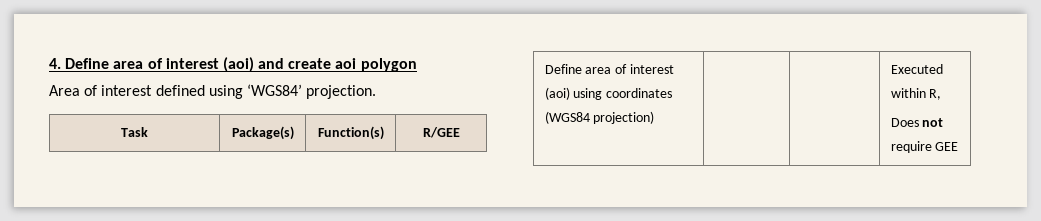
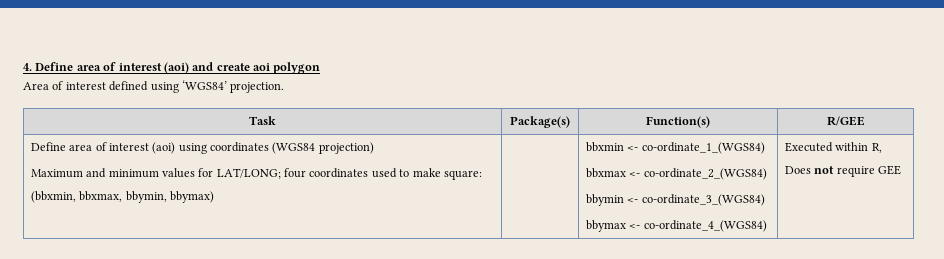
+ Maximum and minimum values for LAT/LONG; four coordinates used to make square:
+ (bbxmin, bbxmax, bbymin, bbymax) | | bbxmin <- co-ordinate_1_(WGS84)
+ bbxmax <- co-ordinate_2_(WGS84)
+ bbymin <- co-ordinate_3_(WGS84)
+ bbymax <- co-ordinate_4_(WGS84)

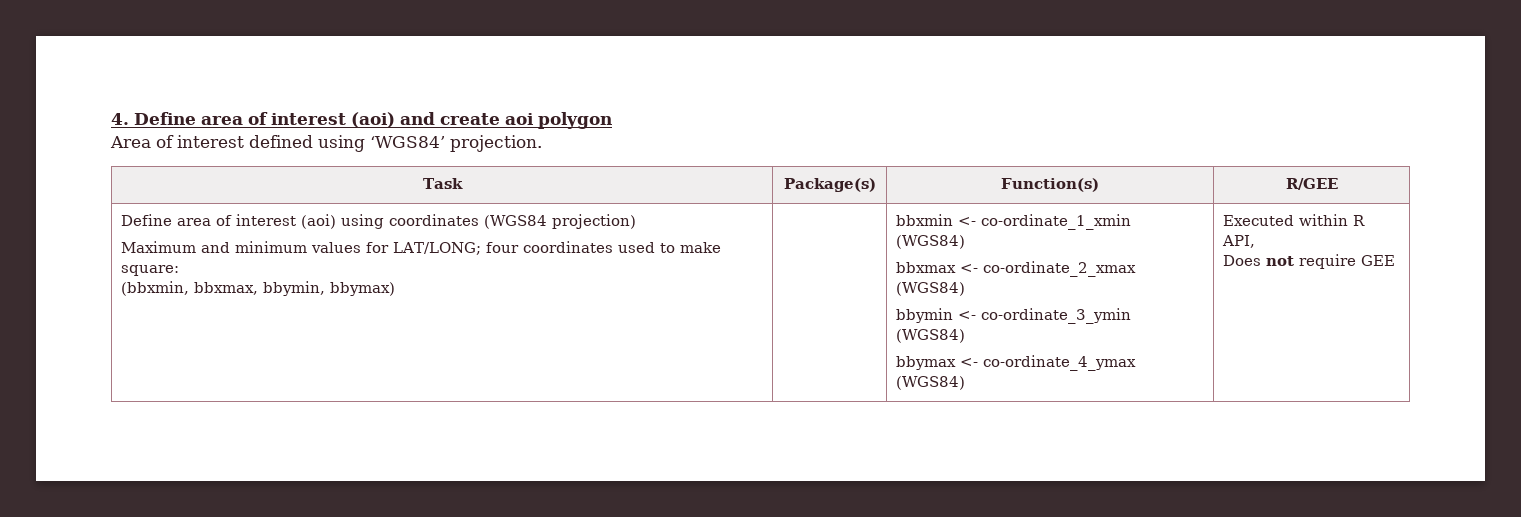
- bbxmin <- co-ordinate_1_(WGS84)
+ bbxmin <- co-ordinate_1_xmin (WGS84)
- bbxmax <- co-ordinate_2_(WGS84)
+ bbxmax <- co-ordinate_2_xmax (WGS84)
- bbymin <- co-ordinate_3_(WGS84)
+ bbymin <- co-ordinate_3_ymin (WGS84)
- bbymax <- co-ordinate_4_(WGS84)
+ bbymax <- co-ordinate_4_ymax (WGS84)
- Executed within R,
+ Executed within R API,

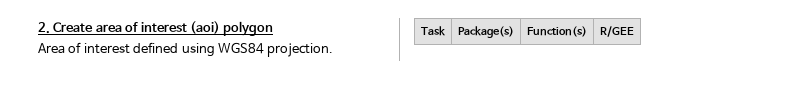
- 4. Define area of interest (aoi) and create aoi polygon
+ 2. Create area of interest (aoi) polygon
- Area of interest defined using ‘WGS84’ projection.
+ Area of interest defined using WGS84 projection.
- Define area of interest (aoi) using coordinates (WGS84 projection)
- Maximum and minimum values for LAT/LONG; four coordinates used to make square:
- (bbxmin, bbxmax, bbymin, bbymax) | | bbxmin <- co-ordinate_1_xmin (WGS84)
- bbxmax <- co-ordinate_2_xmax (WGS84)
- bbymin <- co-ordinate_3_ymin (WGS84)
- bbymax <- co-ordinate_4_ymax (WGS84) | Executed within R API,
- Does not require GEE

